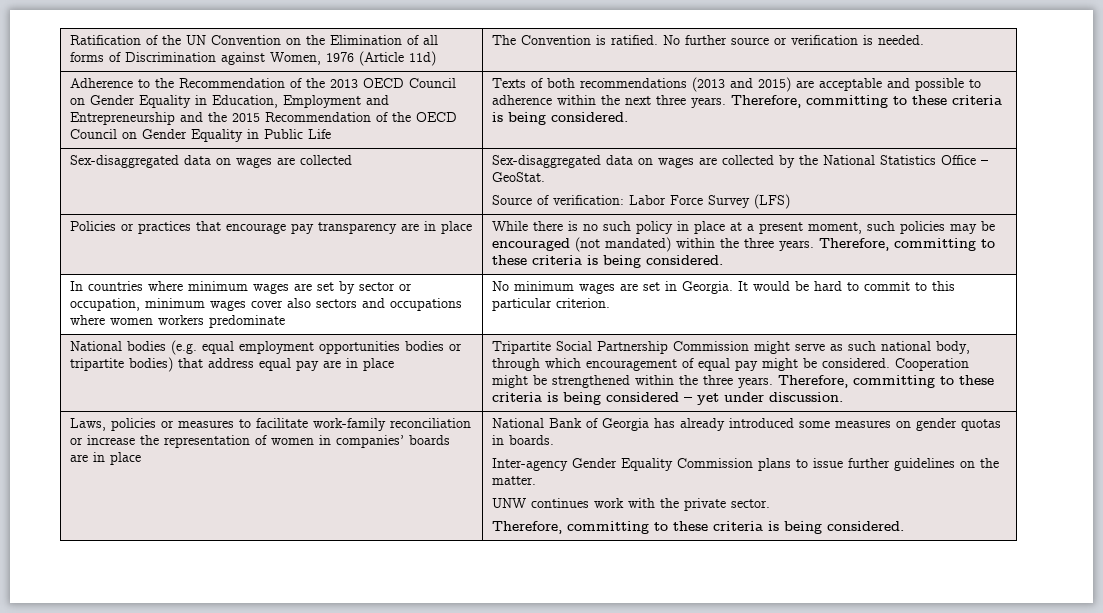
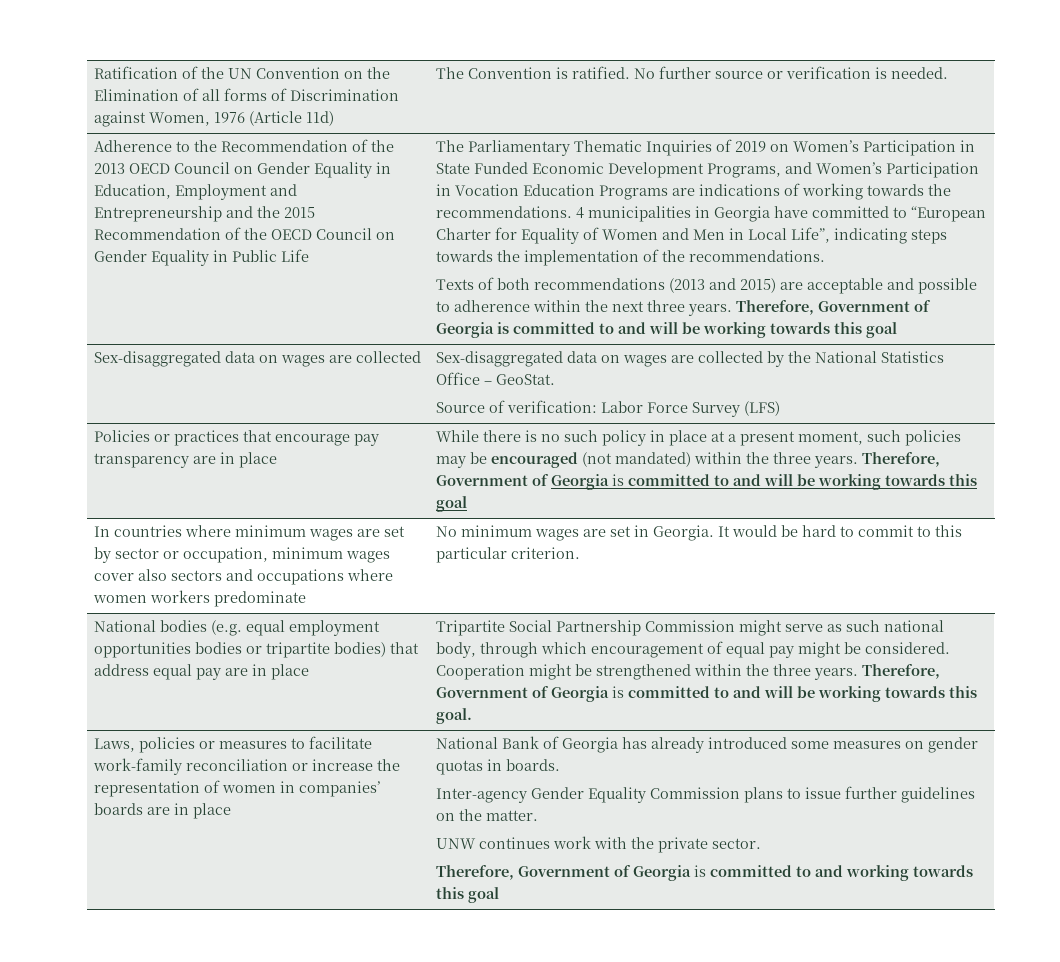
+ The Parliamentary Thematic Inquiries of 2019 on Women’s Participation in State Funded Economic Development Programs, and Women’s Participation in Vocation Education Programs are indications of working towards the recommendations. 4 municipalities in Georgia have committed to “European Charter for Equality of Women and Men in Local Life”, indicating steps towards the implementation of the recommendations.
- Texts of both recommendations (2013 and 2015) are acceptable and possible to adherence within the next three years. Therefore, committing to these criteria is being considered.
+ Texts of both recommendations (2013 and 2015) are acceptable and possible to adherence within the next three years. Therefore, Government of Georgia is committed to and will be working towards this goal
- While there is no such policy in place at a present moment, such policies may be encouraged (not mandated) within the three years. Therefore, committing to these criteria is being considered.
+ While there is no such policy in place at a present moment, such policies may be encouraged (not mandated) within the three years. Therefore, Government of Georgia is committed to and will be working towards this goal
- Therefore, committing to these criteria is being considered – yet under discussion.
+ Therefore, Government of Georgia is committed to and will be working towards this goal.
  UNW continues work with the private sector.
- Therefore, committing to these criteria is being considered.
+ Therefore, Government of Georgia is committed to and working towards this goal

